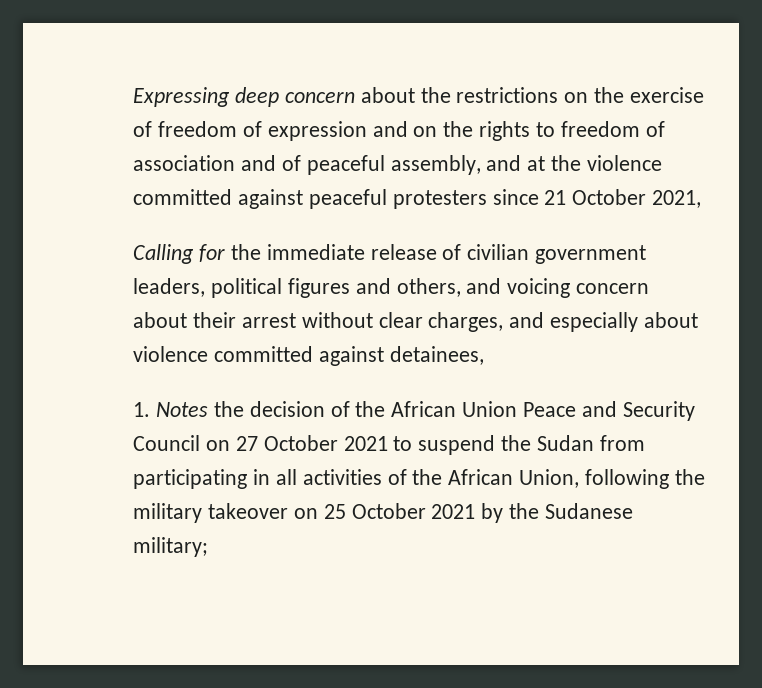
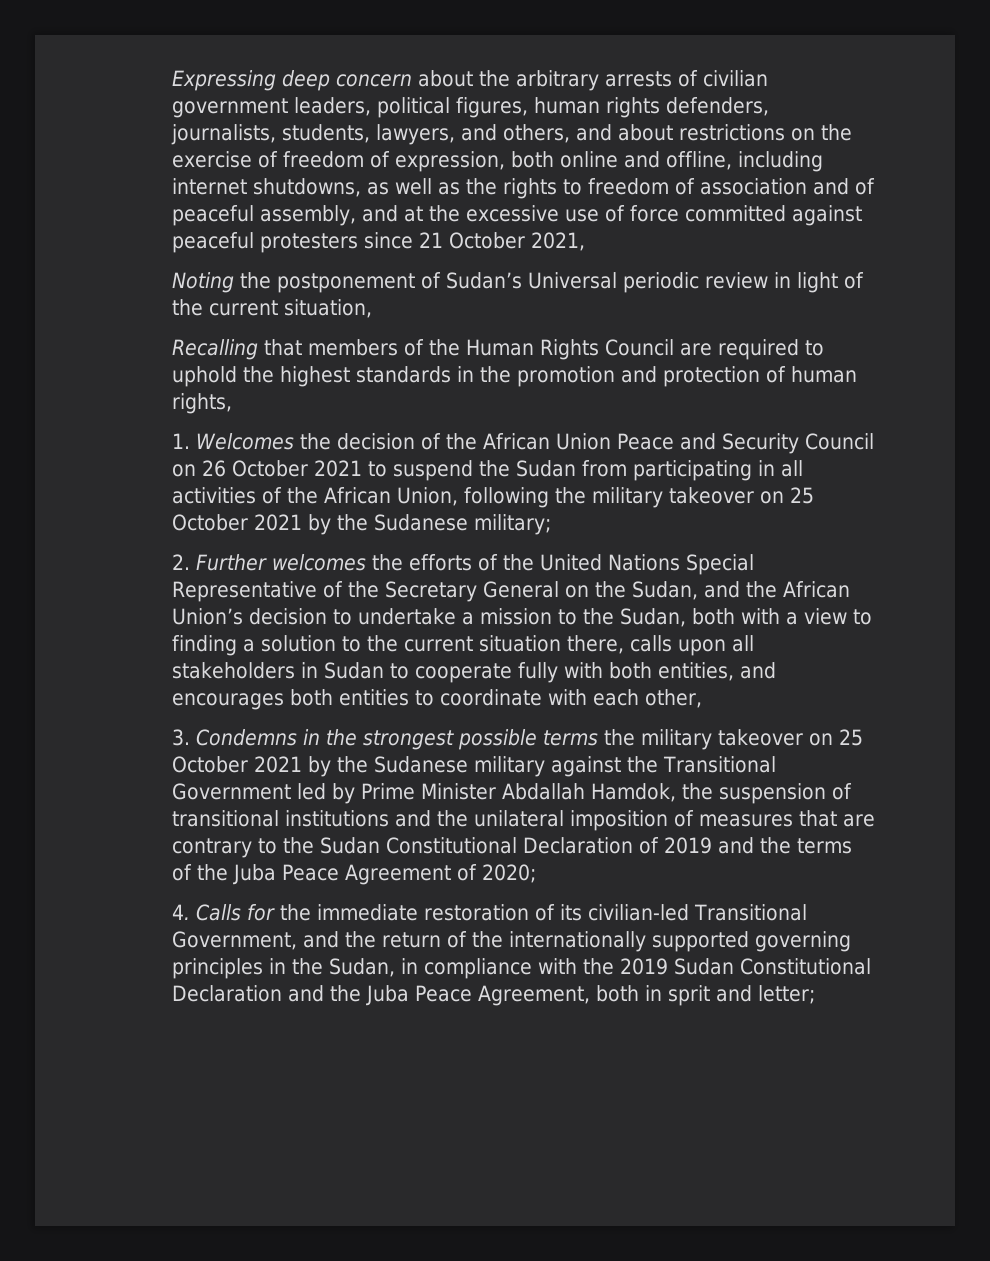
- Expressing deep concern about the restrictions on the exercise of freedom of expression and on the rights to freedom of association and of peaceful assembly, and at the violence committed against peaceful protesters since 21 October 2021,
+ Expressing deep concern about the arbitrary arrests of civilian government leaders, political figures, human rights defenders, journalists, students, lawyers, and others, and about restrictions on the exercise of freedom of expression, both online and offline, including internet shutdowns, as well as the rights to freedom of association and of peaceful assembly, and at the excessive use of force committed against peaceful protesters since 21 October 2021,
- Calling for the immediate release of civilian government leaders, political figures and others, and voicing concern about their arrest without clear charges, and especially about violence committed against detainees,
+ Noting the postponement of Sudan’s Universal periodic review in light of the current situation,
+ Recalling that members of the Human Rights Council are required to uphold the highest standards in the promotion and protection of human rights,
- 1. Notes the decision of the African Union Peace and Security Council on 27 October 2021 to suspend the Sudan from participating in all activities of the African Union, following the military takeover on 25 October 2021 by the Sudanese military;
+ 1. Welcomes the decision of the African Union Peace and Security Council on 26 October 2021 to suspend the Sudan from participating in all activities of the African Union, following the military takeover on 25 October 2021 by the Sudanese military;
+ 2. Further welcomes the efforts of the United Nations Special Representative of the Secretary General on the Sudan, and the African Union’s decision to undertake a mission to the Sudan, both with a view to finding a solution to the current situation there, calls upon all stakeholders in Sudan to cooperate fully with both entities, and encourages both entities to coordinate with each other,
+ 3. Condemns in the strongest possible terms the military takeover on 25 October 2021 by the Sudanese military against the Transitional Government led by Prime Minister Abdallah Hamdok, the suspension of transitional institutions and the unilateral imposition of measures that are contrary to the Sudan Constitutional Declaration of 2019 and the terms of the Juba Peace Agreement of 2020;
+ 4. Calls for the immediate restoration of its civilian-led Transitional Government, and the return of the internationally supported governing principles in the Sudan, in compliance with the 2019 Sudan Constitutional Declaration and the Juba Peace Agreement, both in sprit and letter;

